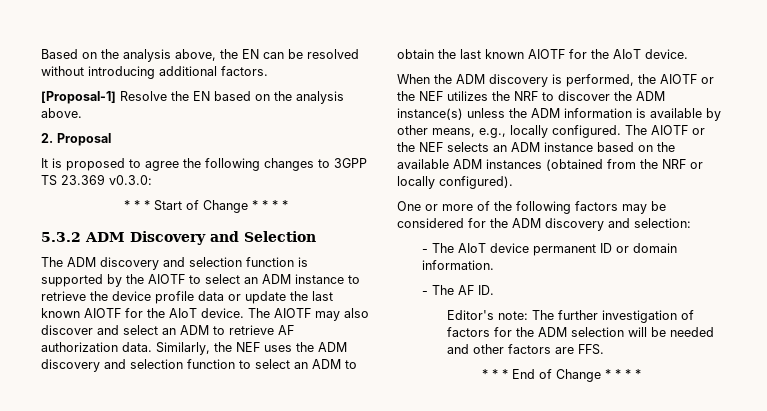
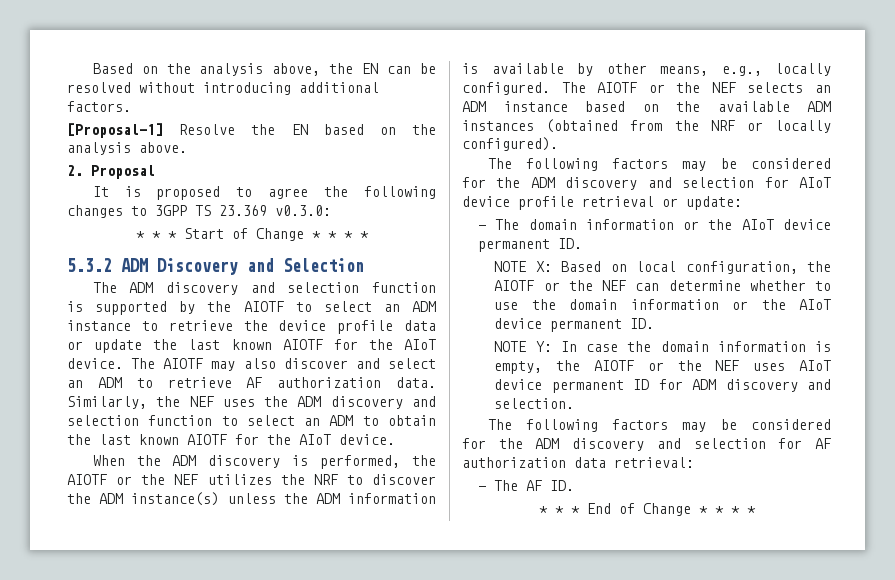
- One or more of the following factors may be considered for the ADM discovery and selection:
- - The AIoT device permanent ID or domain information.
+ The following factors may be considered for the ADM discovery and selection for AIoT device profile retrieval or update:
+ - The domain information or the AIoT device permanent ID.
+ NOTE X: Based on local configuration, the AIOTF or the NEF can determine whether to use the domain information or the AIoT device permanent ID.
+ NOTE Y: In case the domain information is empty, the AIOTF or the NEF uses AIoT device permanent ID for ADM discovery and selection.
+ The following factors may be considered for the ADM discovery and selection for AF authorization data retrieval:
  - The AF ID.
- Editor's note: The further investigation of factors for the ADM selection will be needed and other factors are FFS.

